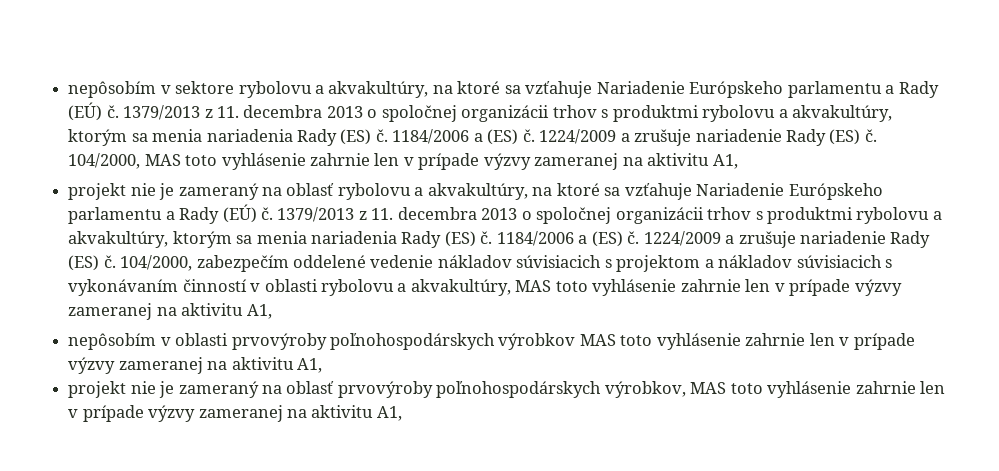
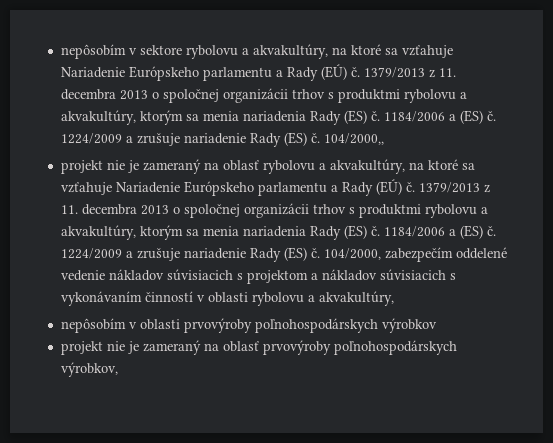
- 104/2000, MAS toto vyhlásenie zahrnie len v prípade výzvy zameranej na aktivitu A1,
+ 104/2000,,
- 104/2000, zabezpečím oddelené vedenie nákladov súvisiacich s projektom a nákladov súvisiacich s vykonávaním činností v oblasti rybolovu a akvakultúry, MAS toto vyhlásenie zahrnie len v prípade výzvy zameranej na aktivitu A1,
+ 104/2000, zabezpečím oddelené vedenie nákladov súvisiacich s projektom a nákladov súvisiacich s vykonávaním činností v oblasti rybolovu a akvakultúry,
- nepôsobím v oblasti prvovýroby poľnohospodárskych výrobkov MAS toto vyhlásenie zahrnie len v prípade výzvy zameranej na aktivitu A1,
+ nepôsobím v oblasti prvovýroby poľnohospodárskych výrobkov
- projekt nie je zameraný na oblasť prvovýroby poľnohospodárskych výrobkov, MAS toto vyhlásenie zahrnie len v prípade výzvy zameranej na aktivitu A1,
+ projekt nie je zameraný na oblasť prvovýroby poľnohospodárskych výrobkov,

